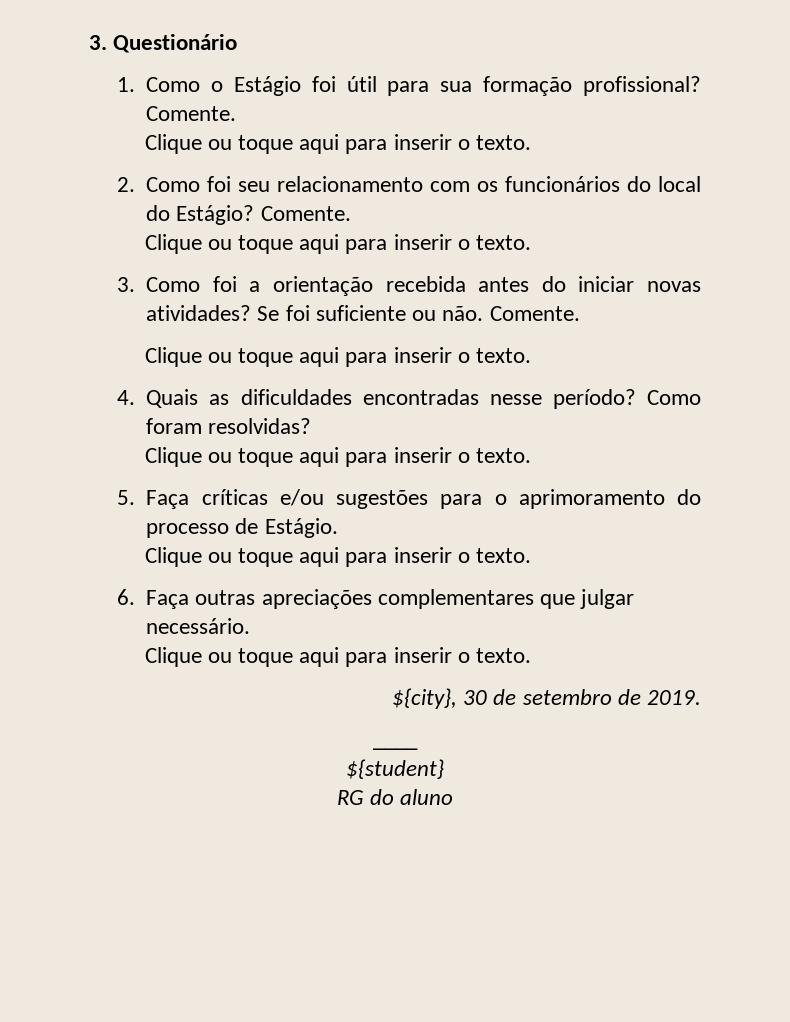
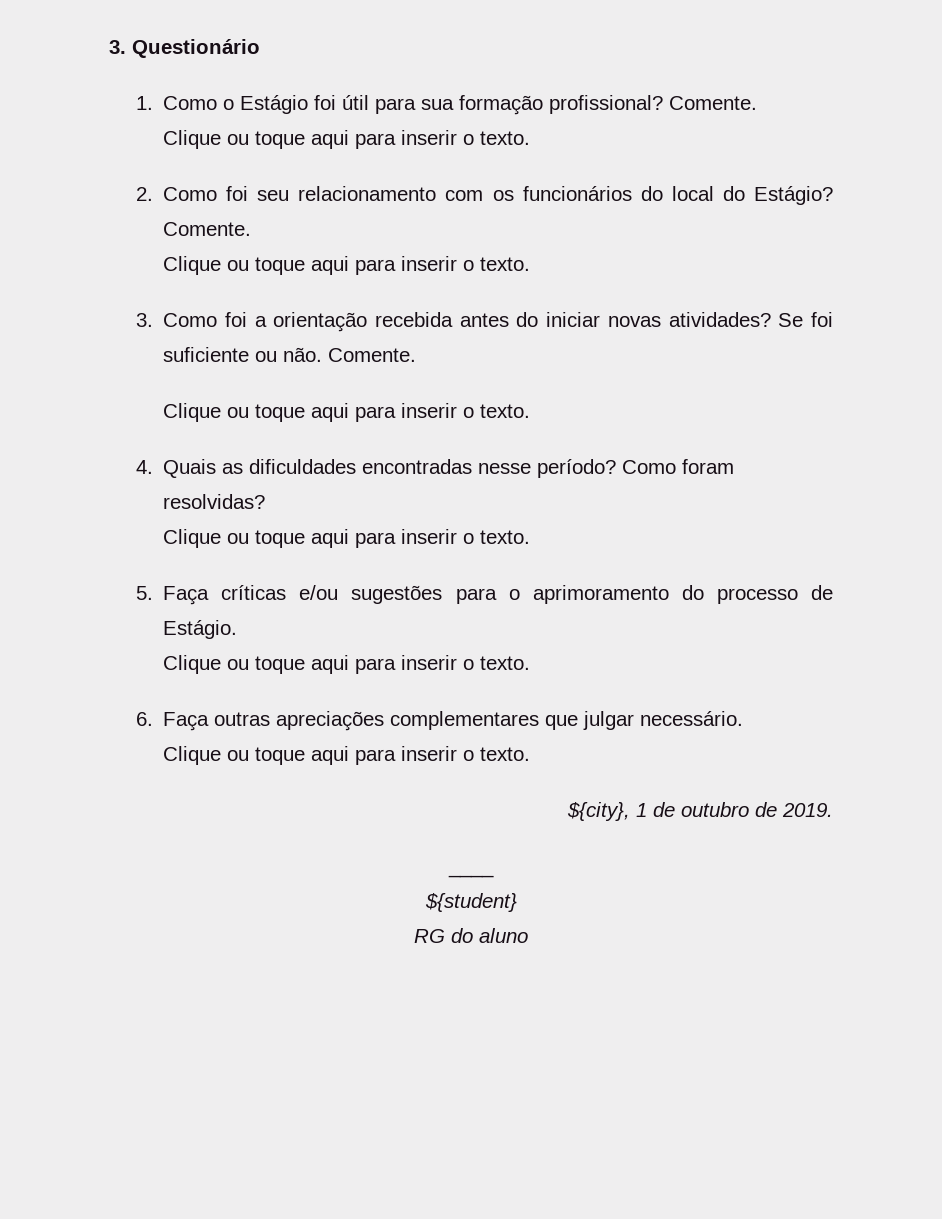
- ${city}, 30 de setembro de 2019.
+ ${city}, 1 de outubro de 2019.

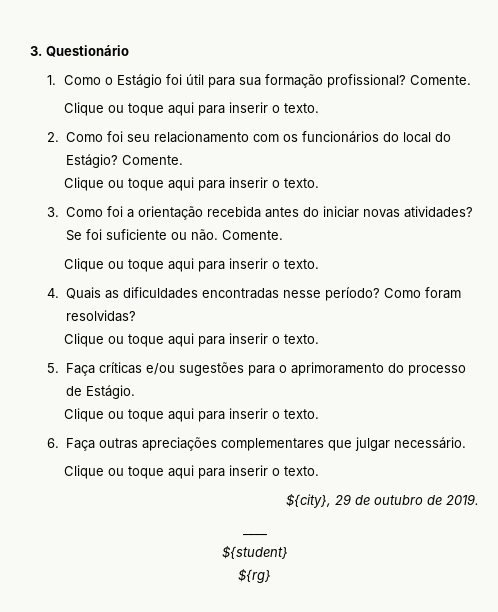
- ${city}, 1 de outubro de 2019.
+ ${city}, 29 de outubro de 2019.
- RG do aluno
+ ${rg}

